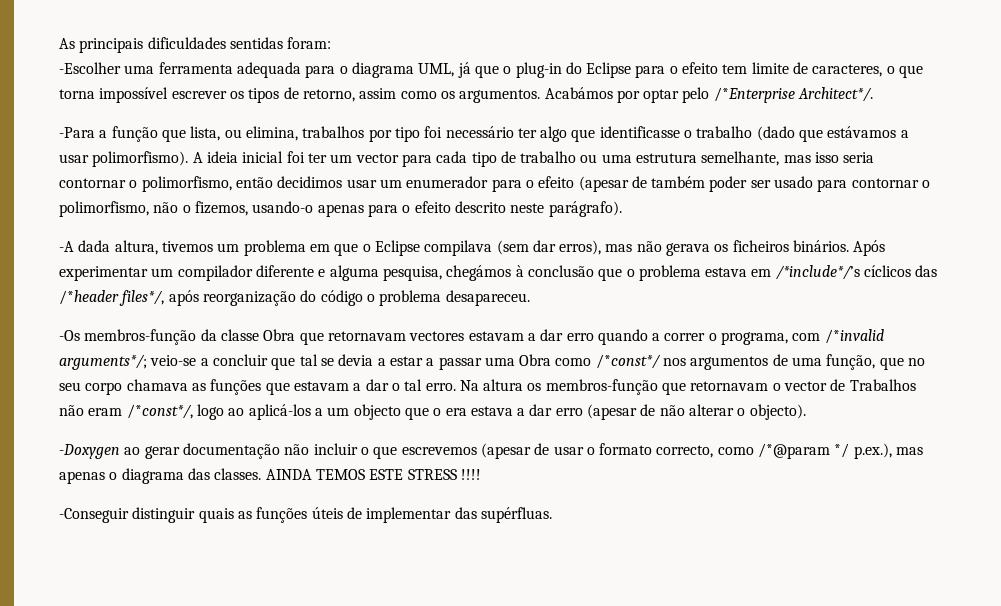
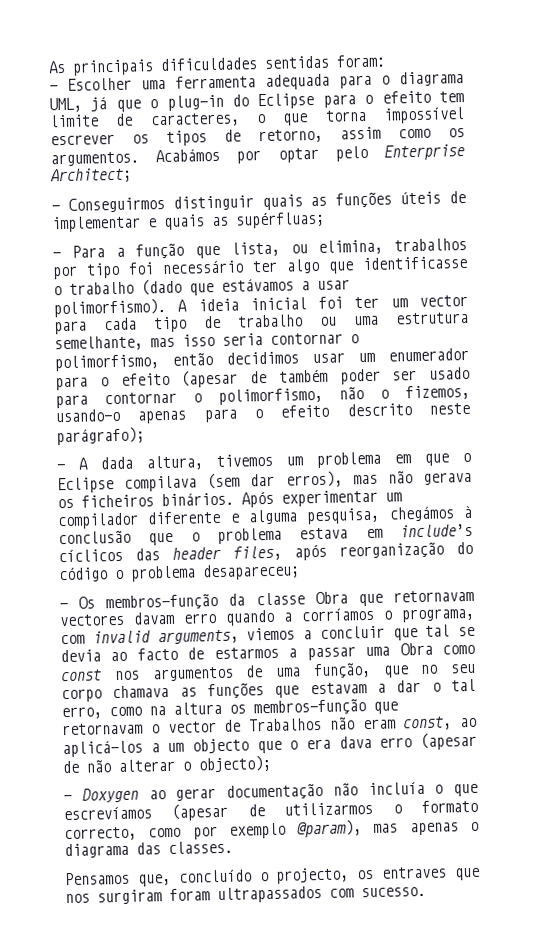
- -Escolher uma ferramenta adequada para o diagrama UML, já que o plug-in do Eclipse para o efeito tem limite de caracteres, o que torna impossível escrever os tipos de retorno, assim como os argumentos.
+ - Escolher uma ferramenta adequada para o diagrama UML, já que o plug-in do Eclipse para o efeito tem limite de caracteres, o que torna impossível escrever os tipos de retorno, assim como os argumentos.
- Acabámos por optar pelo /*Enterprise Architect*/.
- -Para a função que lista, ou elimina, trabalhos por tipo foi necessário ter algo que identificasse o trabalho (dado que estávamos a usar polimorfismo).
+ Acabámos por optar pelo Enterprise Architect;
+ - Conseguirmos distinguir quais as funções úteis de implementar e quais as supérfluas;
+ - Para a função que lista, ou elimina, trabalhos por tipo foi necessário ter algo que identificasse o trabalho (dado que estávamos a usar polimorfismo).
- A ideia inicial foi ter um vector para cada tipo de trabalho ou uma estrutura semelhante, mas isso seria contornar o polimorfismo, então decidimos usar um enumerador para o efeito (apesar de também poder ser usado para contornar o polimorfismo, não o fizemos, usando-o apenas para o efeito descrito neste parágrafo).
- -A dada altura, tivemos um problema em que o Eclipse compilava (sem dar erros), mas não gerava os ficheiros binários.
+ A ideia inicial foi ter um vector para cada tipo de trabalho ou uma estrutura semelhante, mas isso seria contornar o polimorfismo, então decidimos usar um enumerador para o efeito (apesar de também poder ser usado para contornar o polimorfismo, não o fizemos, usando-o apenas para o efeito descrito neste parágrafo);
+ - A dada altura, tivemos um problema em que o Eclipse compilava (sem dar erros), mas não gerava os ficheiros binários.
- Após experimentar um compilador diferente e alguma pesquisa, chegámos à conclusão que o problema estava em /*include*/’s cíclicos das /*header files*/, após reorganização do código o problema desapareceu.
- -Os membros-função da classe Obra que retornavam vectores estavam a dar erro quando a correr o programa, com /*invalid arguments*/; veio-se a concluir que tal se devia a estar a passar uma Obra como /*const*/ nos argumentos de uma função, que no seu corpo chamava as funções que estavam a dar o tal erro. Na altura os membros-função que retornavam o vector de Trabalhos não eram /*const*/, logo ao aplicá-los a um objecto que o era estava a dar erro (apesar de não alterar o objecto).
- -Doxygen ao gerar documentação não incluir o que escrevemos (apesar de usar o formato correcto, como /*@param */ p.ex.), mas apenas o diagrama das classes. AINDA TEMOS ESTE STRESS !!!!
- -Conseguir distinguir quais as funções úteis de implementar das supérfluas.
+ Após experimentar um compilador diferente e alguma pesquisa, chegámos à conclusão que o problema estava em include’s cíclicos das header files, após reorganização do código o problema desapareceu;
+ - Os membros-função da classe Obra que retornavam vectores davam erro quando a corríamos o programa, com invalid arguments, viemos a concluir que tal se devia ao facto de estarmos a passar uma Obra como const nos argumentos de uma função, que no seu corpo chamava as funções que estavam a dar o tal erro, como na altura os membros-função que retornavam o vector de Trabalhos não eram const, ao aplicá-los a um objecto que o era dava erro (apesar de não alterar o objecto);
+ - Doxygen ao gerar documentação não incluía o que escrevíamos (apesar de utilizarmos o formato correcto, como por exemplo @param), mas apenas o diagrama das classes.
+ Pensamos que, concluído o projecto, os entraves que nos surgiram foram ultrapassados com sucesso.

